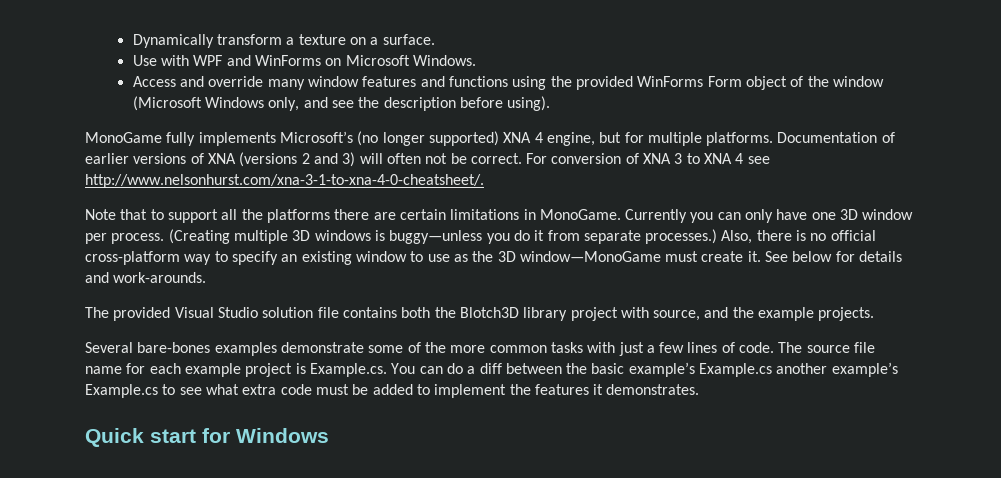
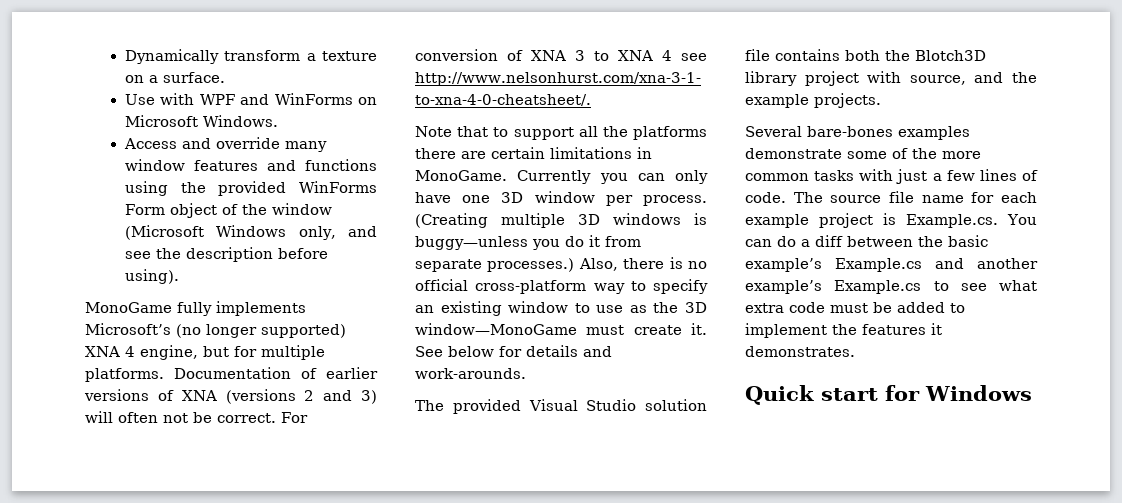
- The source file name for each example project is Example.cs. You can do a diff between the basic example’s Example.cs another example’s Example.cs to see what extra code must be added to implement the features it demonstrates.
+ The source file name for each example project is Example.cs. You can do a diff between the basic example’s Example.cs and another example’s Example.cs to see what extra code must be added to implement the features it demonstrates.

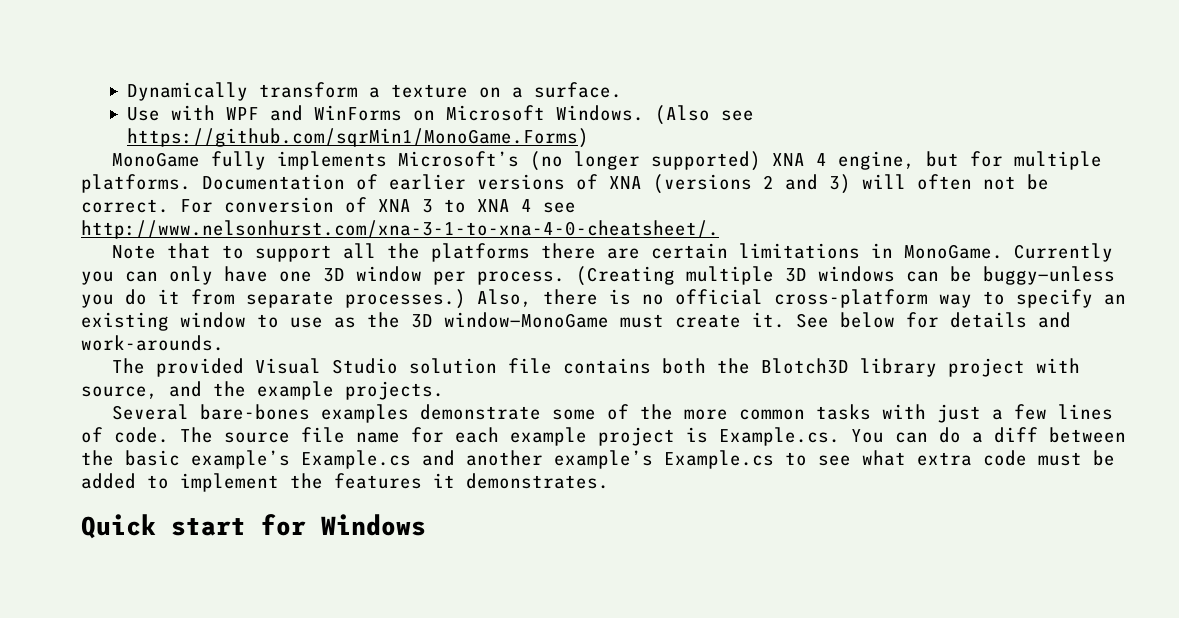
- Use with WPF and WinForms on Microsoft Windows.
- Access and override many window features and functions using the provided WinForms Form object of the window (Microsoft Windows only, and see the description before using).
+ Use with WPF and WinForms on Microsoft Windows. (Also see https://github.com/sqrMin1/MonoGame.Forms)
- (Creating multiple 3D windows is buggy—unless you do it from separate processes.)
+ (Creating multiple 3D windows can be buggy—unless you do it from separate processes.)

